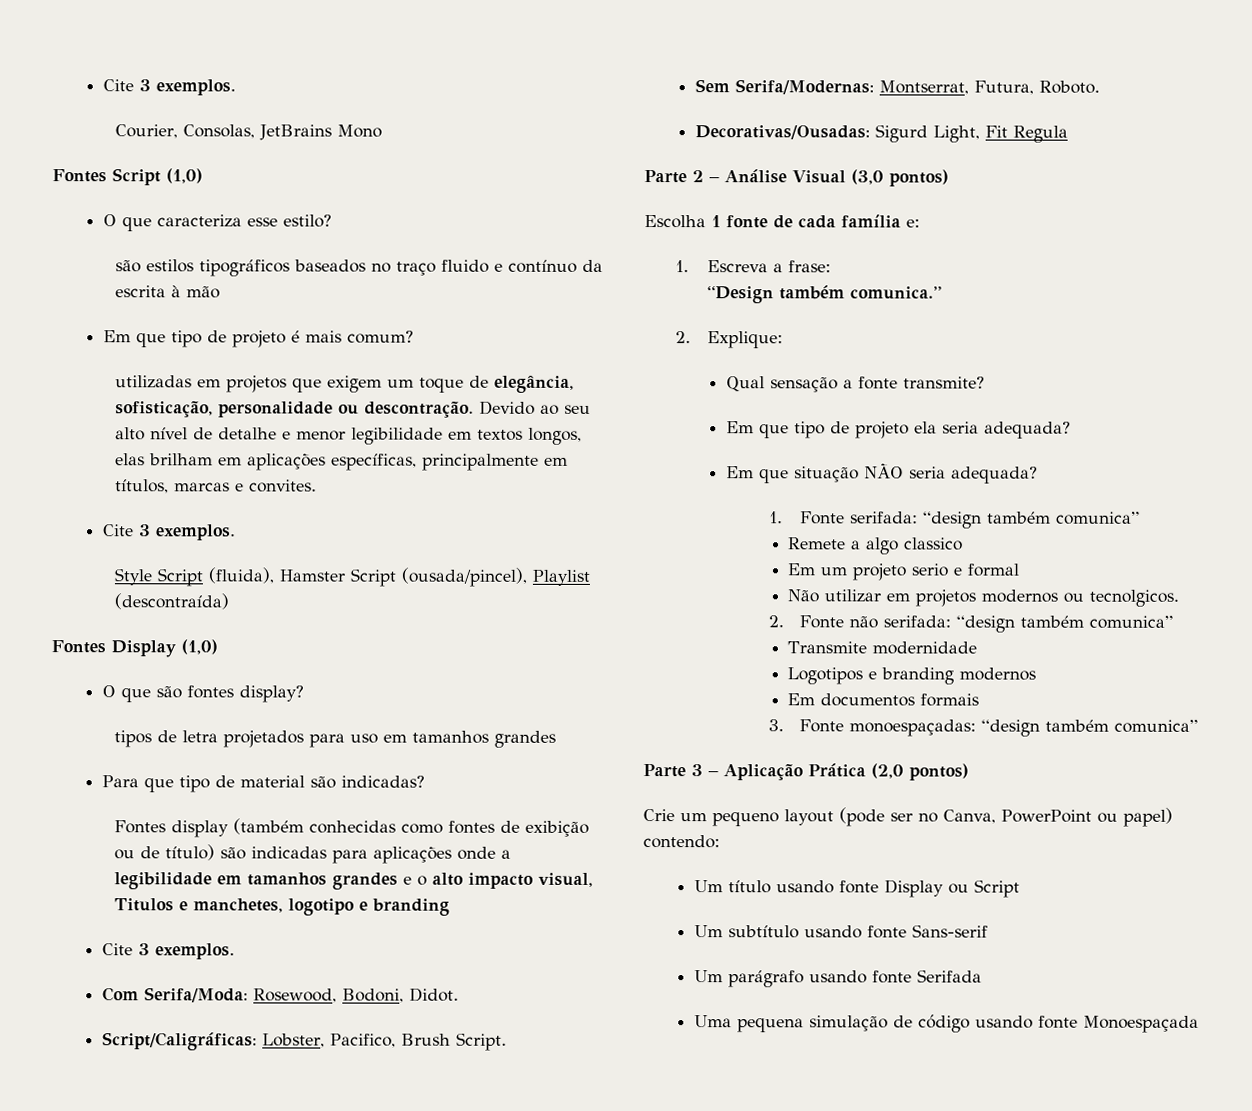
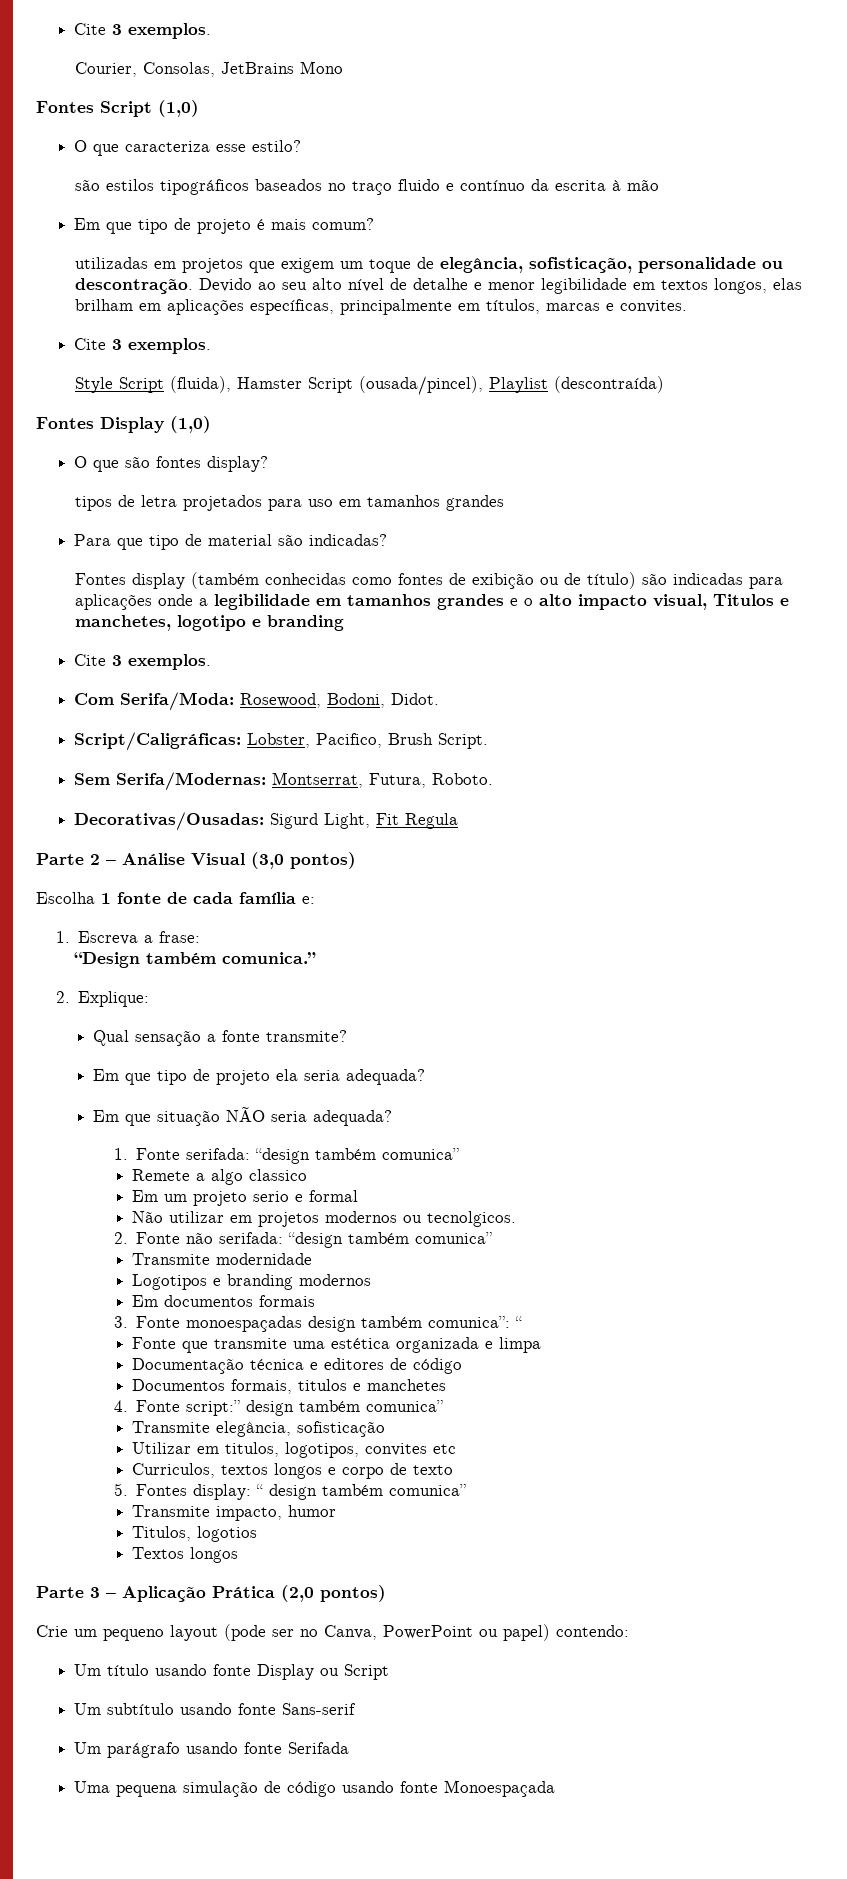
- 3. Fonte monoespaçadas: “design também comunica”
+ 3. Fonte monoespaçadas design também comunica”: “
+ Fonte que transmite uma estética organizada e limpa
+ Documentação técnica e editores de código
+ Documentos formais, titulos e manchetes
+ 4. Fonte script:” design também comunica”
+ Transmite elegância, sofisticação
+ Utilizar em titulos, logotipos, convites etc
+ Curriculos, textos longos e corpo de texto
+ 5. Fontes display: “ design também comunica”
+ Transmite impacto, humor
+ Titulos, logotios
+ Textos longos

